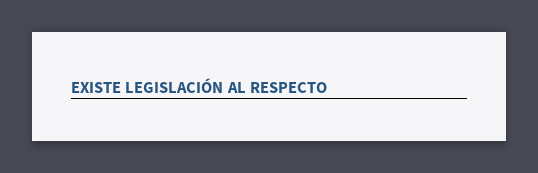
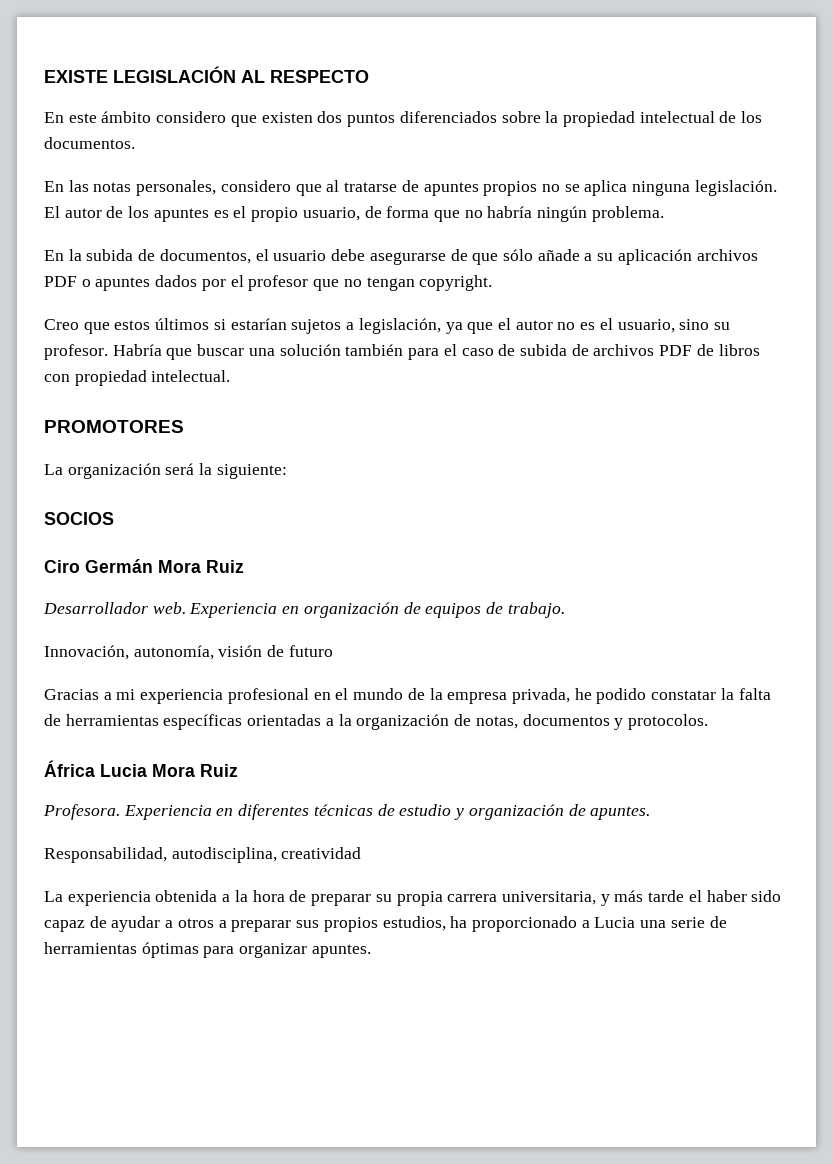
+ En este ámbito considero que existen dos puntos diferenciados sobre la propiedad intelectual de los documentos.
+ En las notas personales, considero que al tratarse de apuntes propios no se aplica ninguna legislación. El autor de los apuntes es el propio usuario, de forma que no habría ningún problema.
+ En la subida de documentos, el usuario debe asegurarse de que sólo añade a su aplicación archivos PDF o apuntes dados por el profesor que no tengan copyright.
+ Creo que estos últimos si estarían sujetos a legislación, ya que el autor no es el usuario, sino su profesor. Habría que buscar una solución también para el caso de subida de archivos PDF de libros con propiedad intelectual.
+ PROMOTORES
+ La organización será la siguiente:
+ SOCIOS
+ Ciro Germán Mora Ruiz
+ Desarrollador web. Experiencia en organización de equipos de trabajo.
+ Innovación, autonomía, visión de futuro
+ Gracias a mi experiencia profesional en el mundo de la empresa privada, he podido constatar la falta de herramientas específicas orientadas a la organización de notas, documentos y protocolos.
+ África Lucia Mora Ruiz
+ Profesora. Experiencia en diferentes técnicas de estudio y organización de apuntes.
+ Responsabilidad, autodisciplina, creatividad
+ La experiencia obtenida a la hora de preparar su propia carrera universitaria, y más tarde el haber sido capaz de ayudar a otros a preparar sus propios estudios, ha proporcionado a Lucia una serie de herramientas óptimas para organizar apuntes.

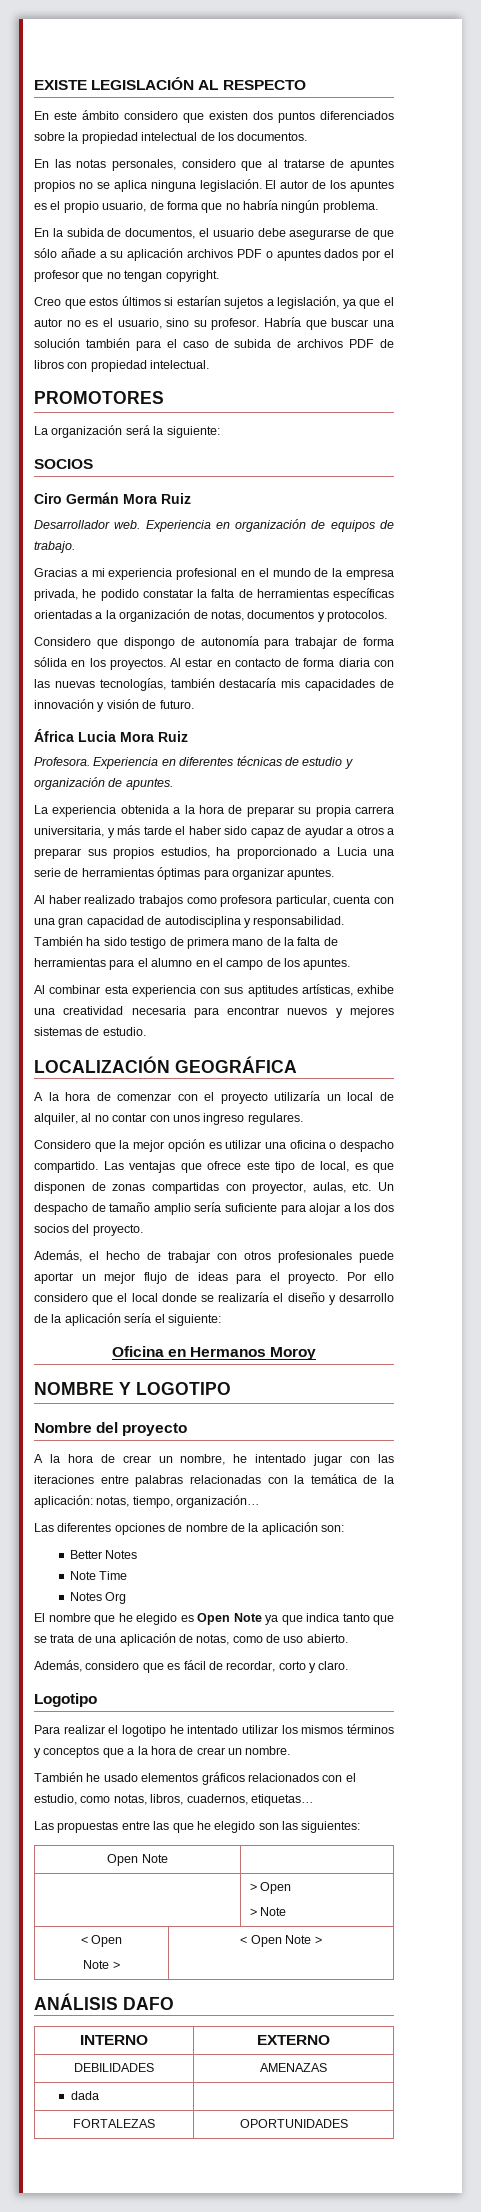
- Innovación, autonomía, visión de futuro
+ Considero que dispongo de autonomía para trabajar de forma sólida en los proyectos. Al estar en contacto de forma diaria con las nuevas tecnologías, también destacaría mis capacidades de innovación y visión de futuro.
- Responsabilidad, autodisciplina, creatividad
+ Al haber realizado trabajos como profesora particular, cuenta con una gran capacidad de autodisciplina y responsabilidad. También ha sido testigo de primera mano de la falta de herramientas para el alumno en el campo de los apuntes.
+ Al combinar esta experiencia con sus aptitudes artísticas, exhibe una creatividad necesaria para encontrar nuevos y mejores sistemas de estudio.
+ LOCALIZACIÓN GEOGRÁFICA
+ A la hora de comenzar con el proyecto utilizaría un local de alquiler, al no contar con unos ingreso regulares.
+ Considero que la mejor opción es utilizar una oficina o despacho compartido. Las ventajas que ofrece este tipo de local, es que disponen de zonas compartidas con proyector, aulas, etc. Un despacho de tamaño amplio sería suficiente para alojar a los dos socios del proyecto.
+ Además, el hecho de trabajar con otros profesionales puede aportar un mejor flujo de ideas para el proyecto. Por ello considero que el local donde se realizaría el diseño y desarrollo de la aplicación sería el siguiente:
+ Oficina en Hermanos Moroy
+ NOMBRE Y LOGOTIPO
+ Nombre del proyecto
+ A la hora de crear un nombre, he intentado jugar con las iteraciones entre palabras relacionadas con la temática de la aplicación: notas, tiempo, organización…
+ Las diferentes opciones de nombre de la aplicación son:
+ Better Notes
+ Note Time
+ Notes Org
+ El nombre que he elegido es Open Note ya que indica tanto que se trata de una aplicación de notas, como de uso abierto.
+ Además, considero que es fácil de recordar, corto y claro.
+ Logotipo
+ Para realizar el logotipo he intentado utilizar los mismos términos y conceptos que a la hora de crear un nombre.
+ También he usado elementos gráficos relacionados con el estudio, como notas, libros, cuadernos, etiquetas…
+ Las propuestas entre las que he elegido son las siguientes:
+ Open Note |
+ | > Open
+ > Note
+ < Open
+ Note > | < Open Note >
+ ANÁLISIS DAFO
+ INTERNO | EXTERNO
+ DEBILIDADES | AMENAZAS
+ dada |
+ FORTALEZAS | OPORTUNIDADES

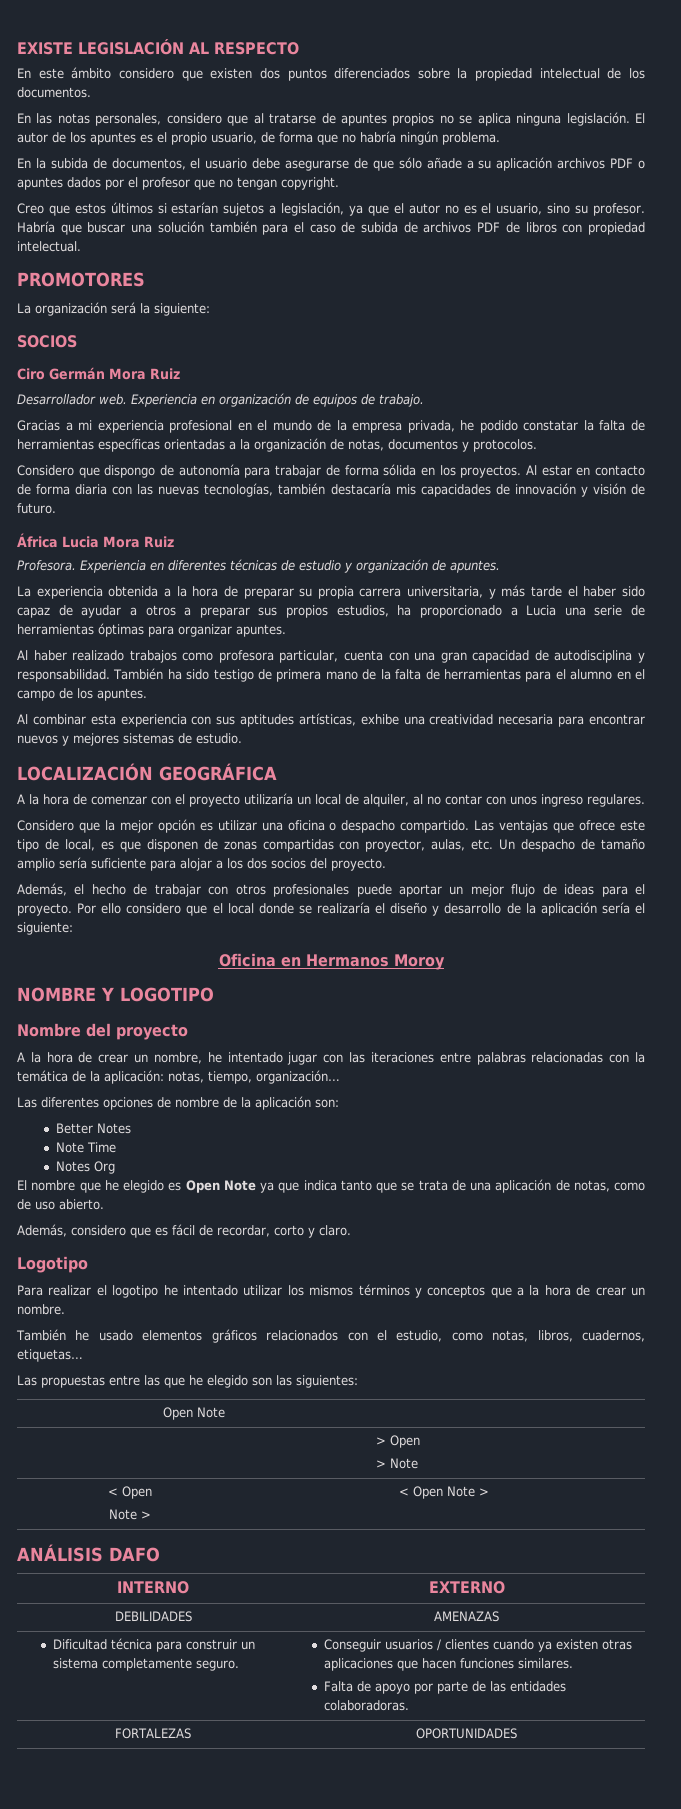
- dada |
+ Dificultad técnica para construir un sistema completamente seguro. | Conseguir usuarios / clientes cuando ya existen otras aplicaciones que hacen funciones similares.
+ Falta de apoyo por parte de las entidades colaboradoras.

